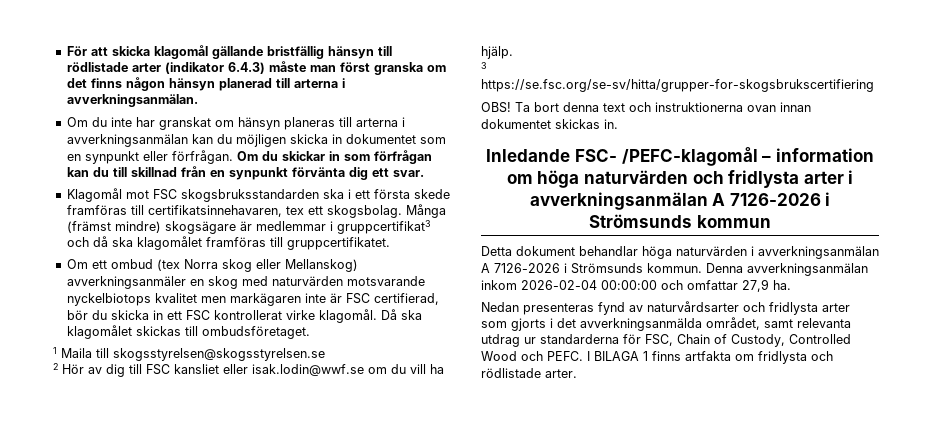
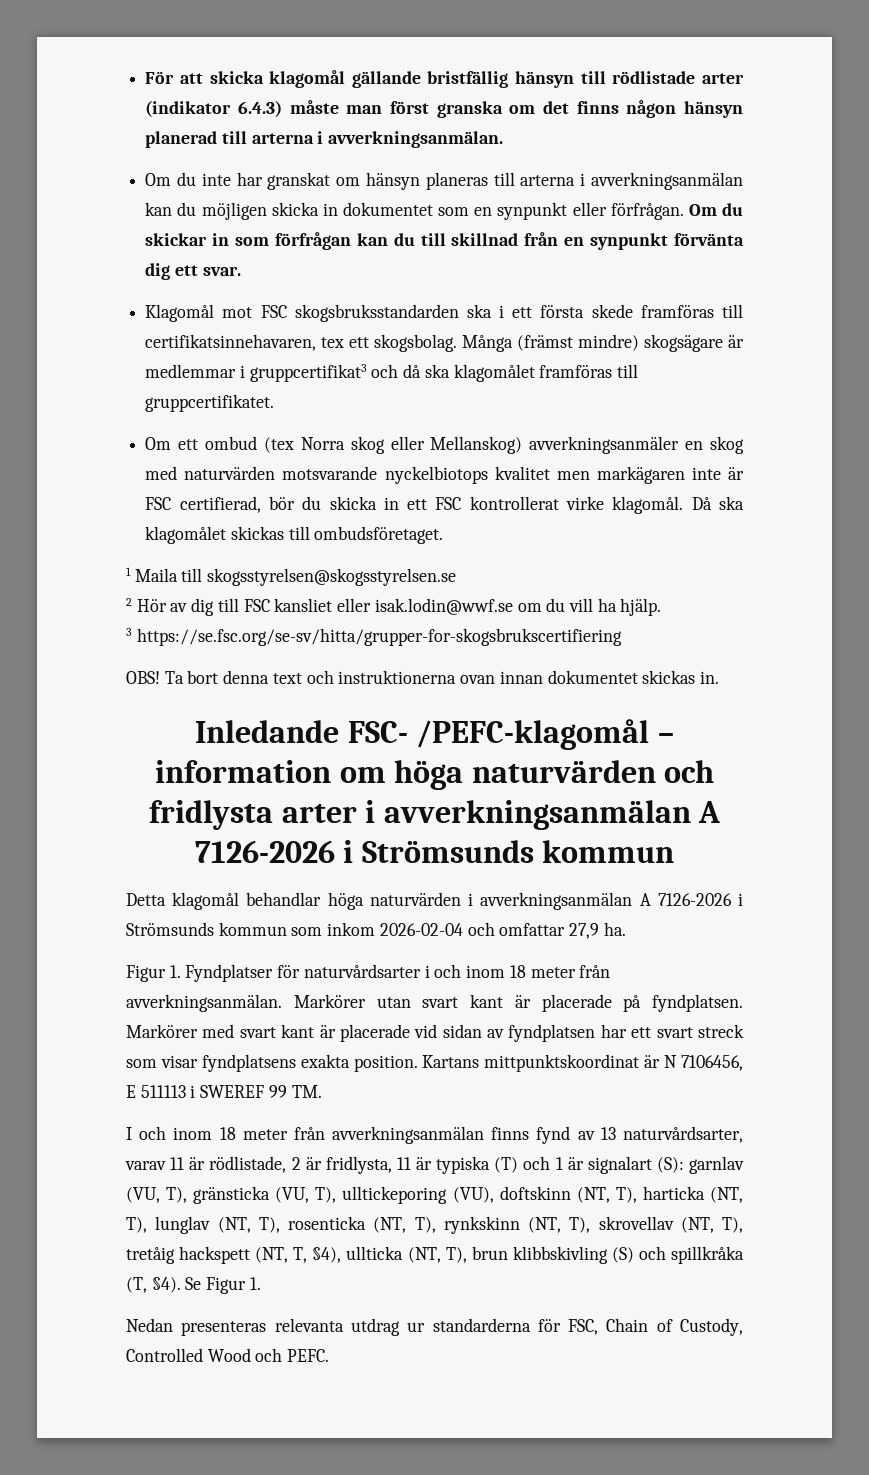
- Detta dokument behandlar höga naturvärden i avverkningsanmälan A 7126-2026 i Strömsunds kommun. Denna avverkningsanmälan inkom 2026-02-04 00:00:00 och omfattar 27,9 ha.
+ Detta klagomål behandlar höga naturvärden i avverkningsanmälan A 7126-2026 i Strömsunds kommun som inkom 2026-02-04 och omfattar 27,9 ha.
- Nedan presenteras fynd av naturvårdsarter och fridlysta arter som gjorts i det avverkningsanmälda området, samt relevanta utdrag ur standarderna för FSC, Chain of Custody, Controlled Wood och PEFC. I BILAGA 1 finns artfakta om fridlysta och rödlistade arter.
+ Figur 1. Fyndplatser för naturvårdsarter i och inom 18 meter från avverkningsanmälan. Markörer utan svart kant är placerade på fyndplatsen. Markörer med svart kant är placerade vid sidan av fyndplatsen har ett svart streck som visar fyndplatsens exakta position. Kartans mittpunktskoordinat är N 7106456, E 511113 i SWEREF 99 TM.
+ I och inom 18 meter från avverkningsanmälan finns fynd av 13 naturvårdsarter, varav 11 är rödlistade, 2 är fridlysta, 11 är typiska (T) och 1 är signalart (S): garnlav (VU, T), gränsticka (VU, T), ulltickeporing (VU), doftskinn (NT, T), harticka (NT, T), lunglav (NT, T), rosenticka (NT, T), rynkskinn (NT, T), skrovellav (NT, T), tretåig hackspett (NT, T, §4), ullticka (NT, T), brun klibbskivling (S) och spillkråka (T, §4). Se Figur 1.
+ Nedan presenteras relevanta utdrag ur standarderna för FSC, Chain of Custody, Controlled Wood och PEFC.

